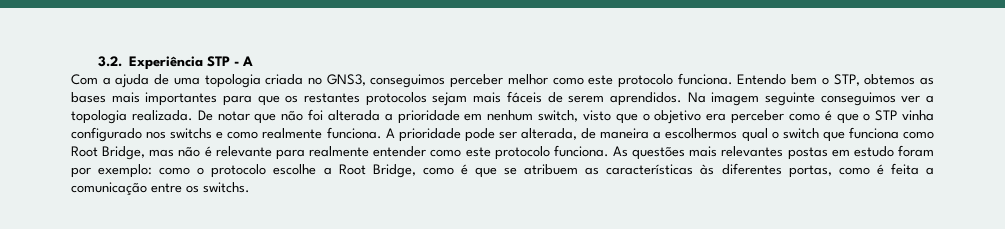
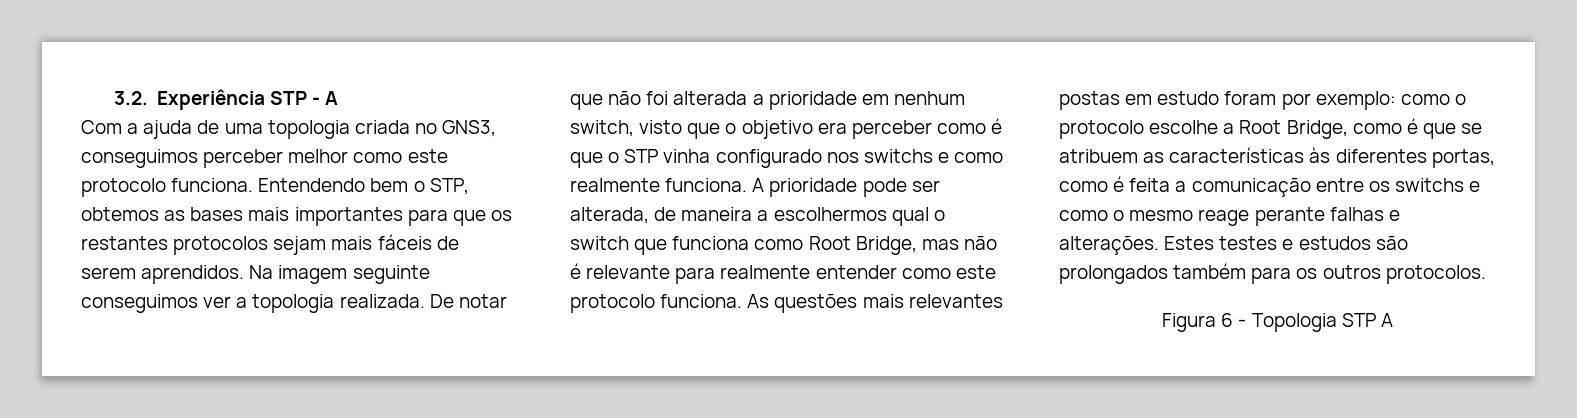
- Entendo bem o STP, obtemos as bases mais importantes para que os restantes protocolos sejam mais fáceis de serem aprendidos.
+ Entendendo bem o STP, obtemos as bases mais importantes para que os restantes protocolos sejam mais fáceis de serem aprendidos.
- As questões mais relevantes postas em estudo foram por exemplo: como o protocolo escolhe a Root Bridge, como é que se atribuem as características às diferentes portas, como é feita a comunicação entre os switchs.
+ As questões mais relevantes postas em estudo foram por exemplo: como o protocolo escolhe a Root Bridge, como é que se atribuem as características às diferentes portas, como é feita a comunicação entre os switchs e como o mesmo reage perante falhas e alterações. Estes testes e estudos são prolongados também para os outros protocolos.
+ Figura 6 - Topologia STP A

